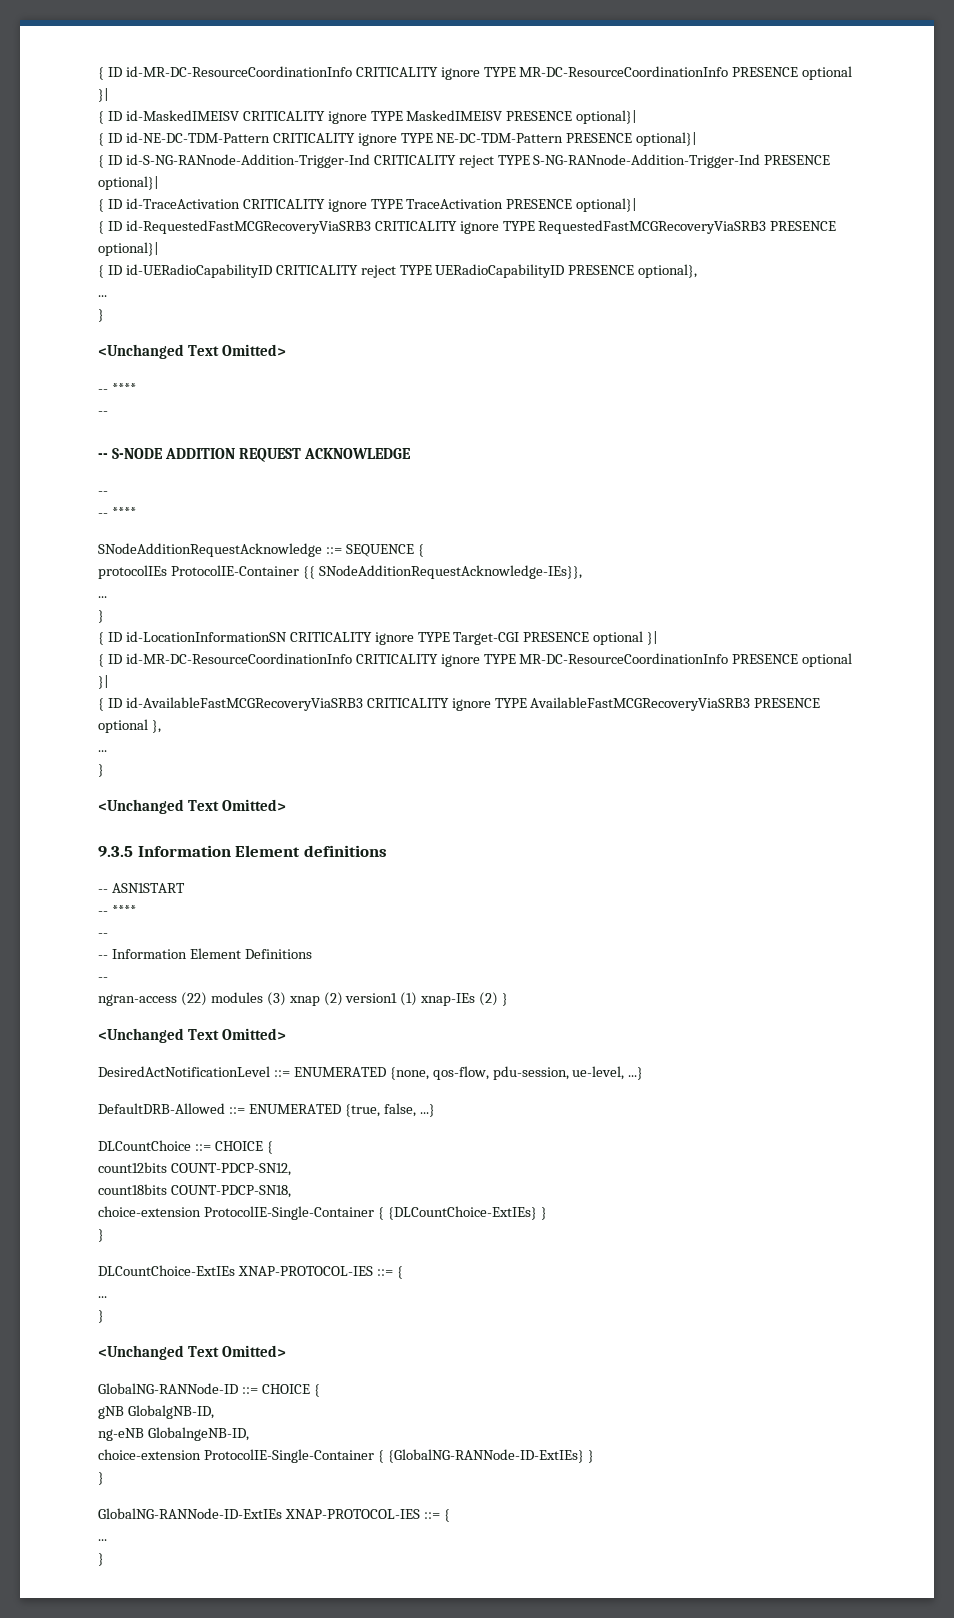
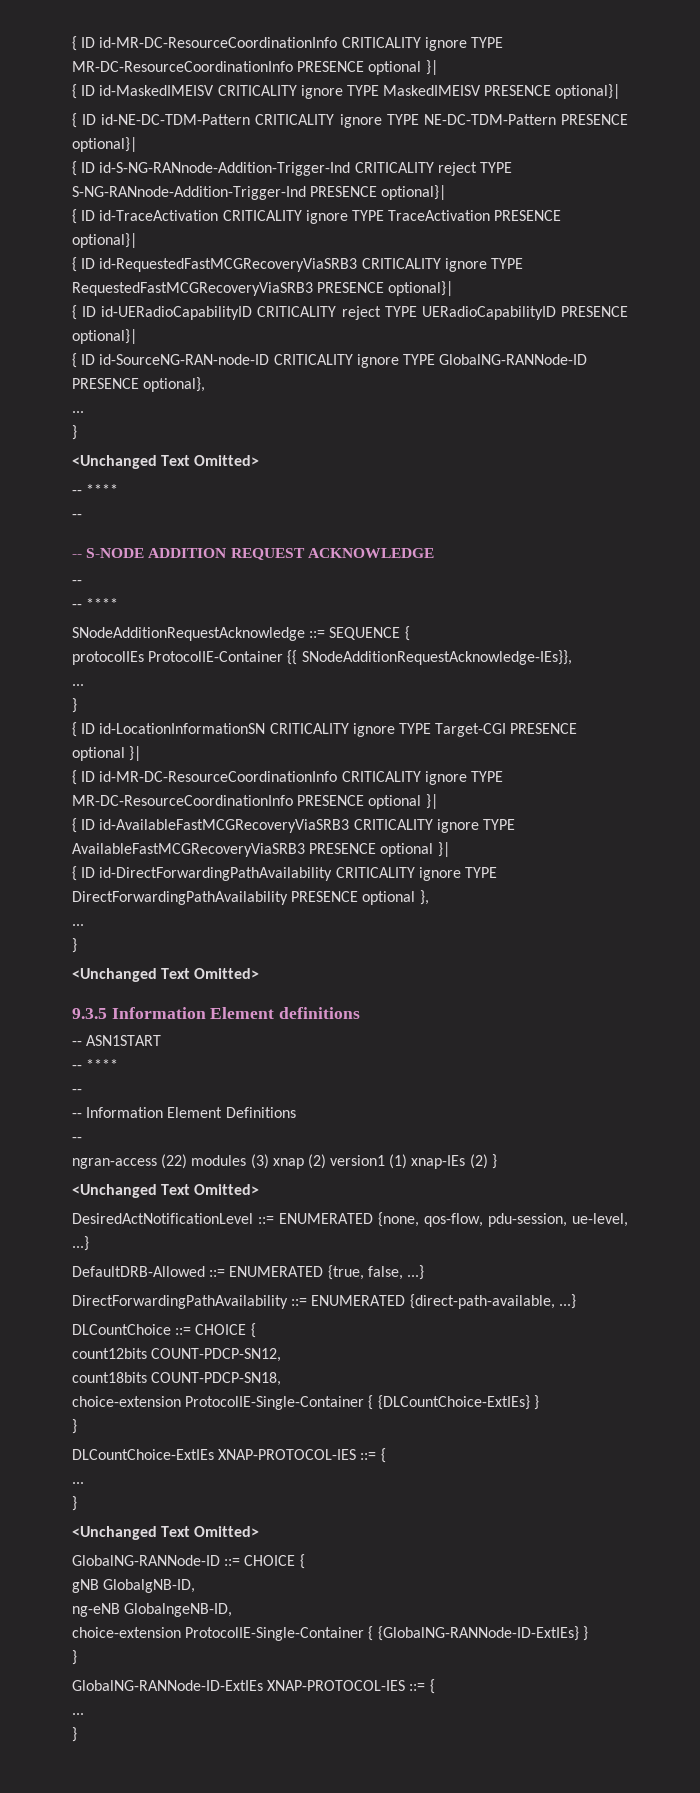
- { ID id-UERadioCapabilityID CRITICALITY reject TYPE UERadioCapabilityID PRESENCE optional},
+ { ID id-UERadioCapabilityID CRITICALITY reject TYPE UERadioCapabilityID PRESENCE optional}|
+ { ID id-SourceNG-RAN-node-ID CRITICALITY ignore TYPE GlobalNG-RANNode-ID PRESENCE optional},
- { ID id-AvailableFastMCGRecoveryViaSRB3 CRITICALITY ignore TYPE AvailableFastMCGRecoveryViaSRB3 PRESENCE optional },
+ { ID id-AvailableFastMCGRecoveryViaSRB3 CRITICALITY ignore TYPE AvailableFastMCGRecoveryViaSRB3 PRESENCE optional }|
+ { ID id-DirectForwardingPathAvailability CRITICALITY ignore TYPE DirectForwardingPathAvailability PRESENCE optional },
+ DirectForwardingPathAvailability ::= ENUMERATED {direct-path-available, ...}

